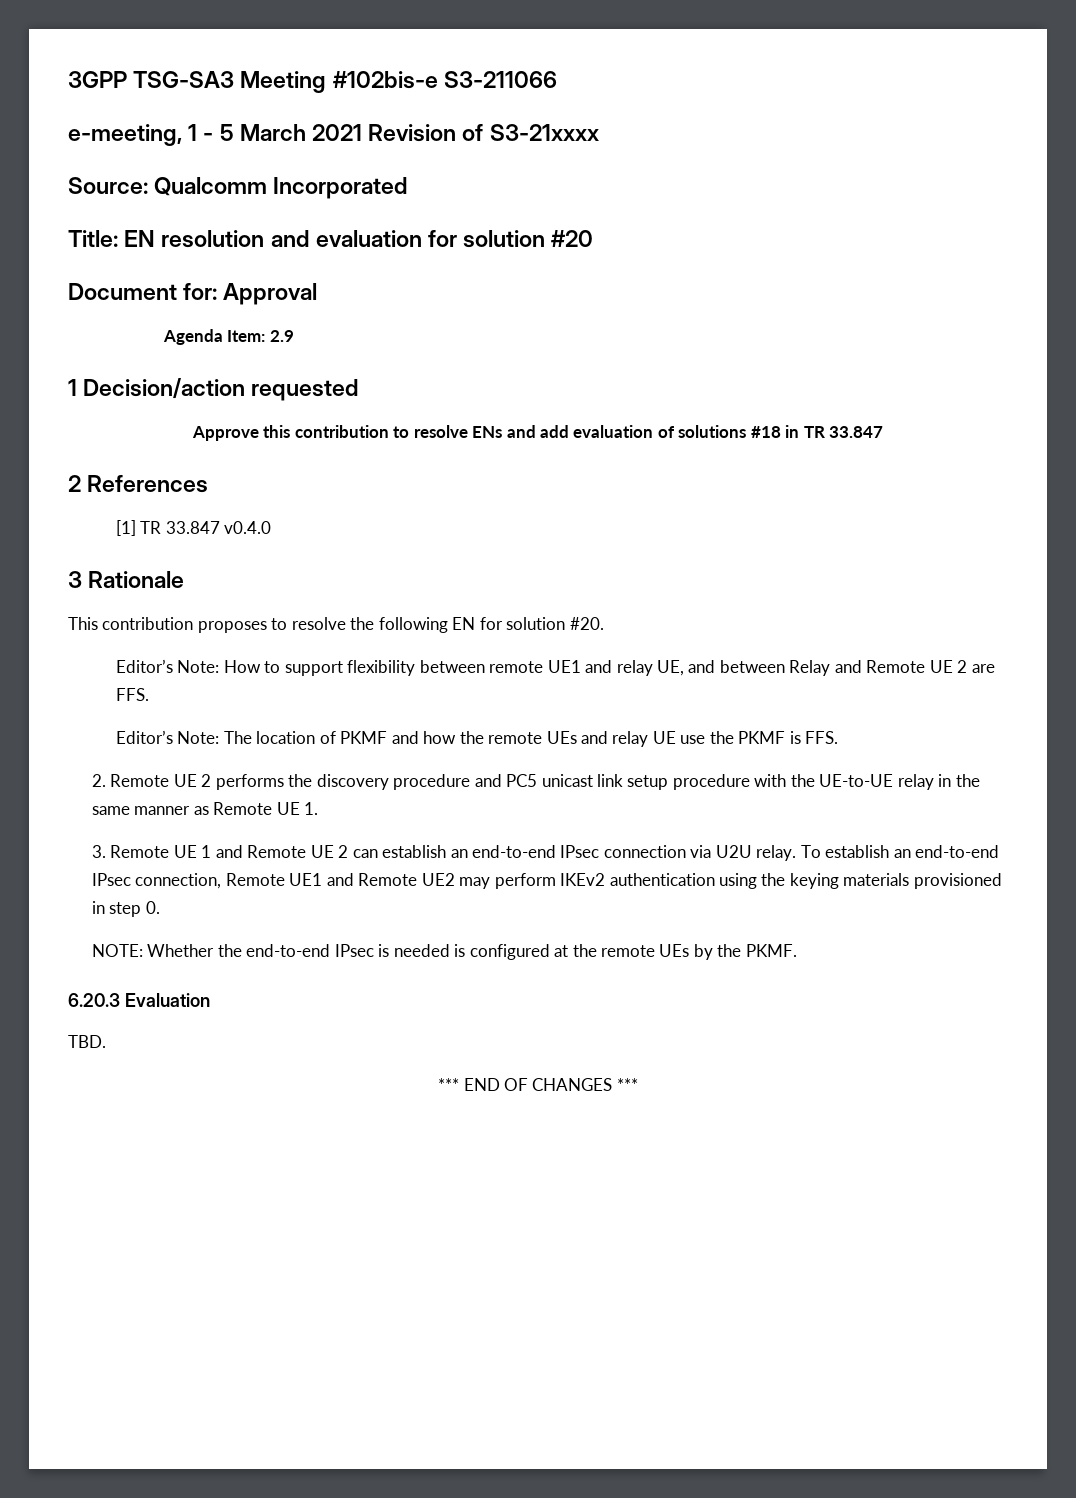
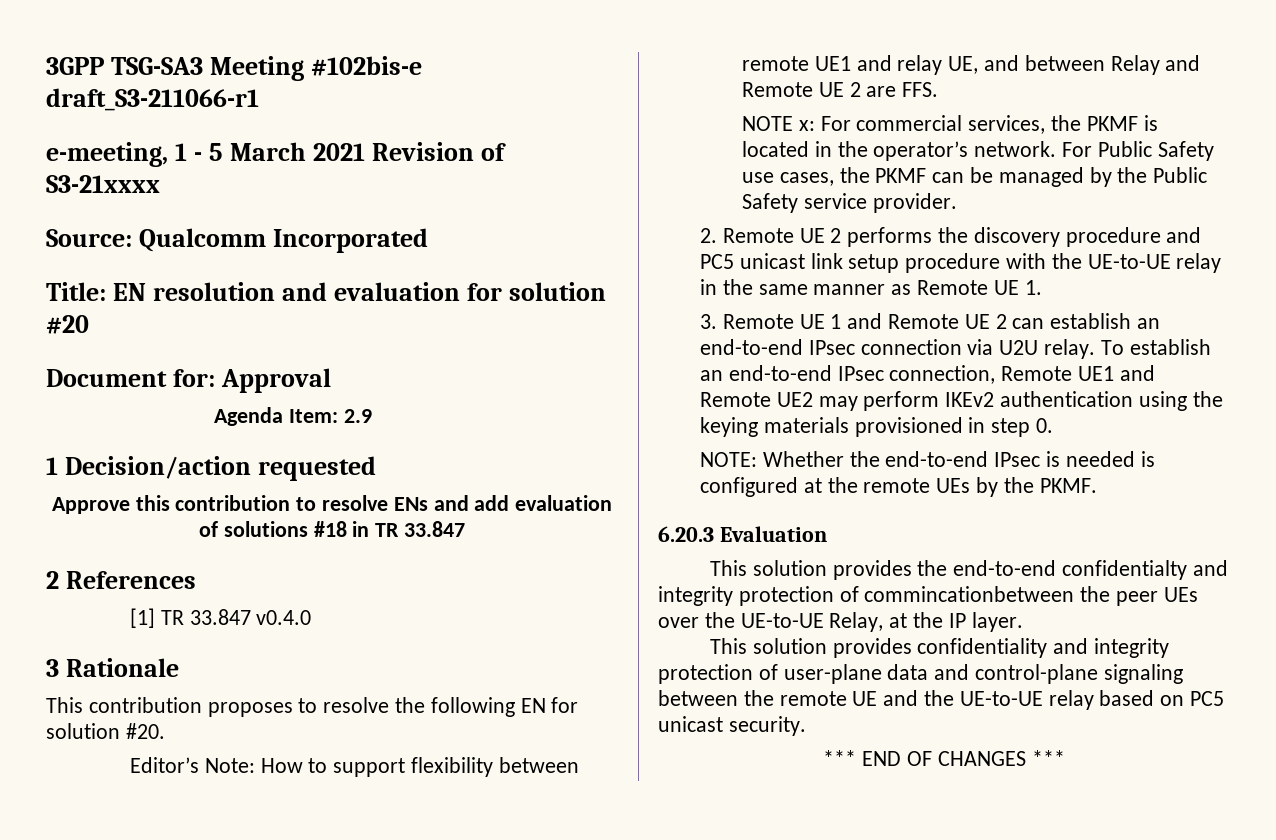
- 3GPP TSG-SA3 Meeting #102bis-e S3-211066
+ 3GPP TSG-SA3 Meeting #102bis-e draft_S3-211066-r1
- Editor’s Note: The location of PKMF and how the remote UEs and relay UE use the PKMF is FFS.
+ NOTE x: For commercial services, the PKMF is located in the operator’s network. For Public Safety use cases, the PKMF can be managed by the Public Safety service provider.
- TBD.
+ This solution provides the end-to-end confidentialty and integrity protection of commincationbetween the peer UEs over the UE-to-UE Relay, at the IP layer.
+ This solution provides confidentiality and integrity protection of user-plane data and control-plane signaling between the remote UE and the UE-to-UE relay based on PC5 unicast security.

